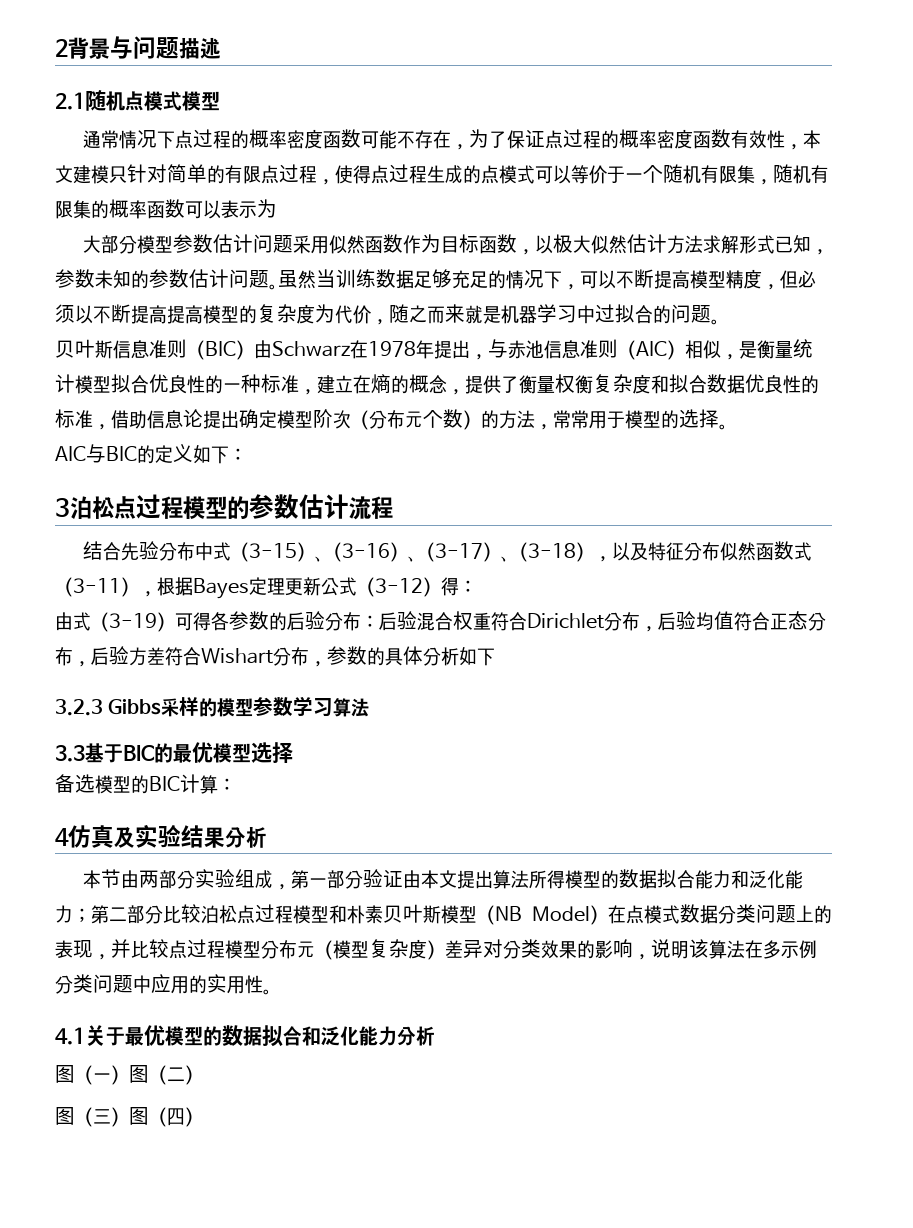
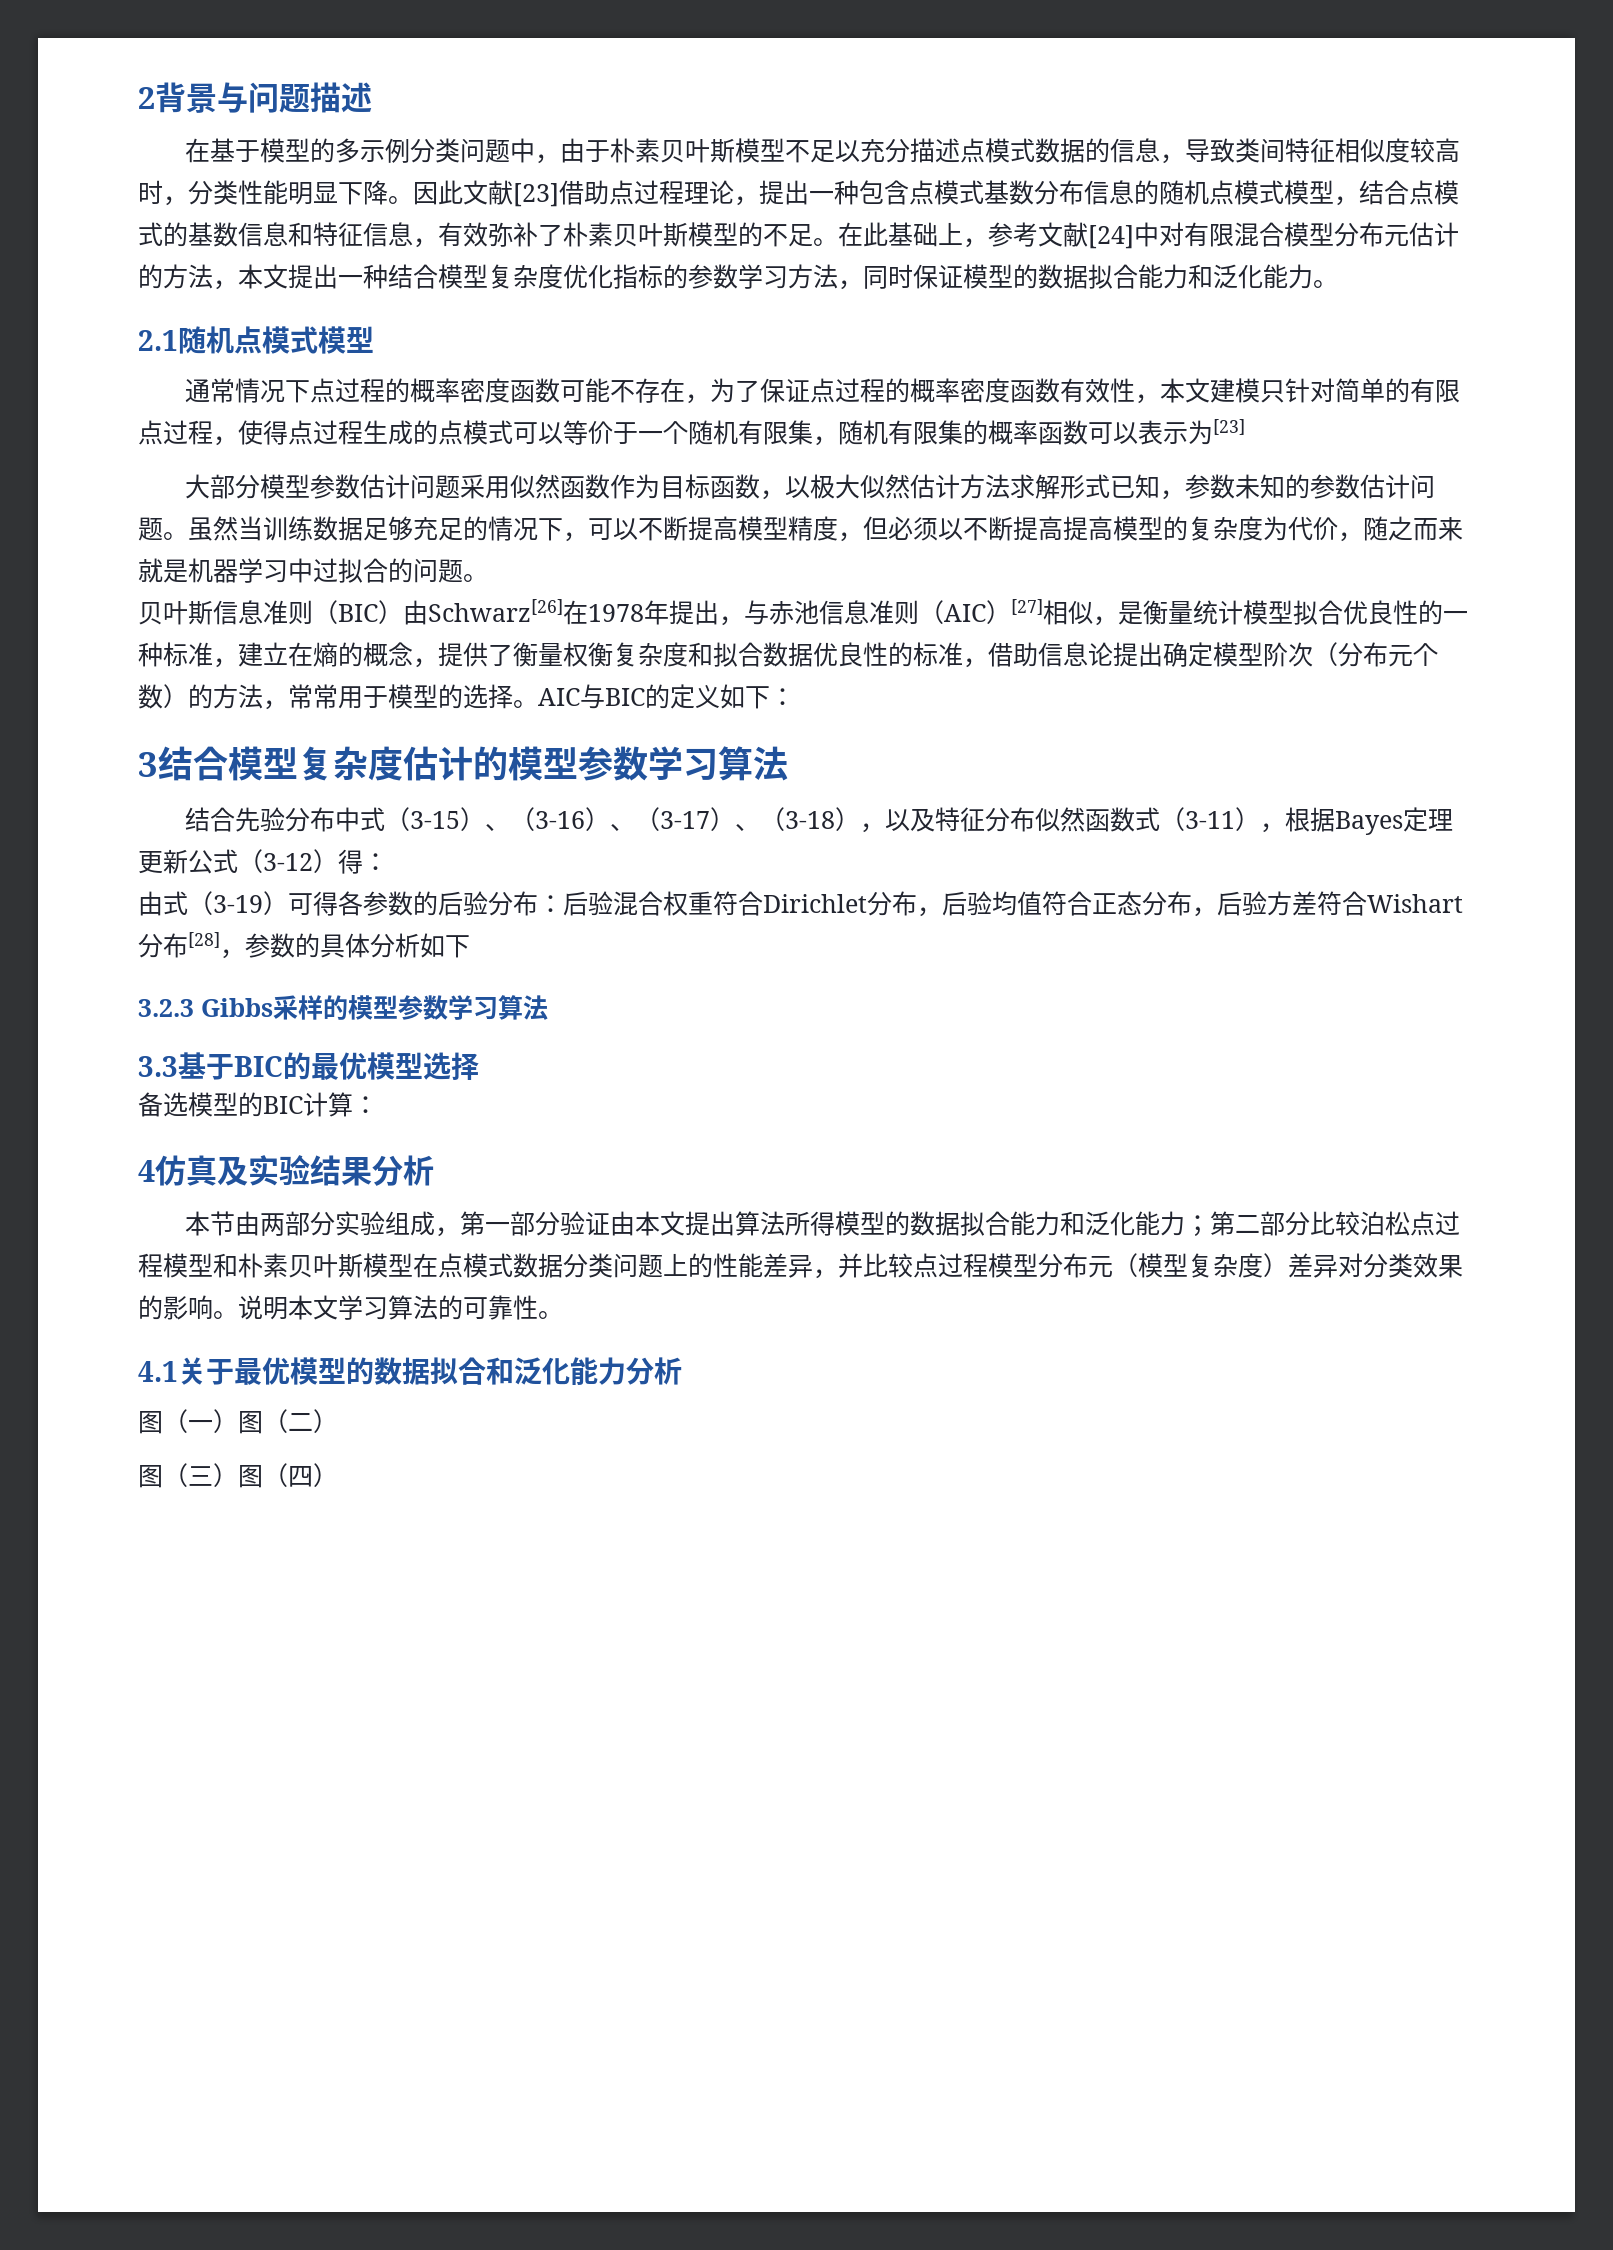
+ 在基于模型的多示例分类问题中，由于朴素贝叶斯模型不足以充分描述点模式数据的信息，导致类间特征相似度较高时，分类性能明显下降。因此文献[23]借助点过程理论，提出一种包含点模式基数分布信息的随机点模式模型，结合点模式的基数信息和特征信息，有效弥补了朴素贝叶斯模型的不足。在此基础上，参考文献[24]中对有限混合模型分布元估计的方法，本文提出一种结合模型复杂度优化指标的参数学习方法，同时保证模型的数据拟合能力和泛化能力。
- 通常情况下点过程的概率密度函数可能不存在，为了保证点过程的概率密度函数有效性，本文建模只针对简单的有限点过程，使得点过程生成的点模式可以等价于一个随机有限集，随机有限集的概率函数可以表示为
+ 通常情况下点过程的概率密度函数可能不存在，为了保证点过程的概率密度函数有效性，本文建模只针对简单的有限点过程，使得点过程生成的点模式可以等价于一个随机有限集，随机有限集的概率函数可以表示为[23]
- 贝叶斯信息准则（BIC）由Schwarz在1978年提出，与赤池信息准则（AIC）相似，是衡量统计模型拟合优良性的一种标准，建立在熵的概念，提供了衡量权衡复杂度和拟合数据优良性的标准，借助信息论提出确定模型阶次（分布元个数）的方法，常常用于模型的选择。
- AIC与BIC的定义如下：
+ 贝叶斯信息准则（BIC）由Schwarz[26]在1978年提出，与赤池信息准则（AIC）[27]相似，是衡量统计模型拟合优良性的一种标准，建立在熵的概念，提供了衡量权衡复杂度和拟合数据优良性的标准，借助信息论提出确定模型阶次（分布元个数）的方法，常常用于模型的选择。AIC与BIC的定义如下：
- 3泊松点过程模型的参数估计流程
+ 3结合模型复杂度估计的模型参数学习算法
- 由式（3-19）可得各参数的后验分布：后验混合权重符合Dirichlet分布，后验均值符合正态分布，后验方差符合Wishart分布，参数的具体分析如下
+ 由式（3-19）可得各参数的后验分布：后验混合权重符合Dirichlet分布，后验均值符合正态分布，后验方差符合Wishart分布[28]，参数的具体分析如下
- 本节由两部分实验组成，第一部分验证由本文提出算法所得模型的数据拟合能力和泛化能力；第二部分比较泊松点过程模型和朴素贝叶斯模型（NB Model）在点模式数据分类问题上的表现，并比较点过程模型分布元（模型复杂度）差异对分类效果的影响，说明该算法在多示例分类问题中应用的实用性。
+ 本节由两部分实验组成，第一部分验证由本文提出算法所得模型的数据拟合能力和泛化能力；第二部分比较泊松点过程模型和朴素贝叶斯模型在点模式数据分类问题上的性能差异，并比较点过程模型分布元（模型复杂度）差异对分类效果的影响。说明本文学习算法的可靠性。

